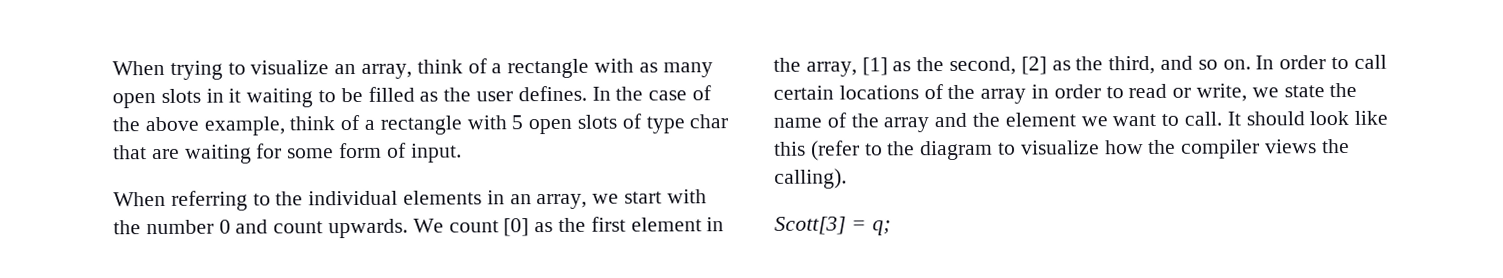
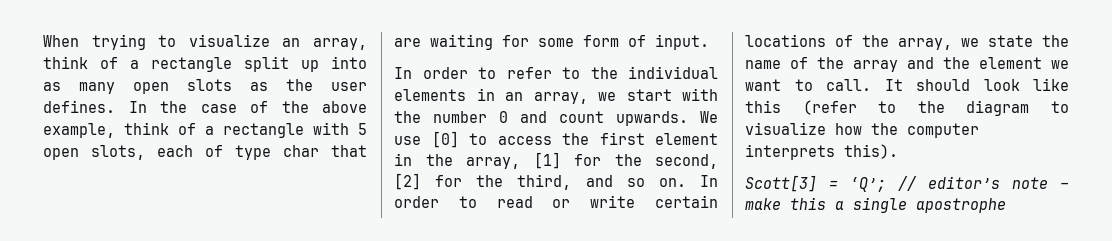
- When trying to visualize an array, think of a rectangle with as many open slots in it waiting to be filled as the user defines.
+ When trying to visualize an array, think of a rectangle split up into as many open slots as the user defines.
- In the case of the above example, think of a rectangle with 5 open slots of type char that are waiting for some form of input.
+ In the case of the above example, think of a rectangle with 5 open slots, each of type char that are waiting for some form of input.
- When referring to the individual elements in an array, we start with the number 0 and count upwards.
+ In order to refer to the individual elements in an array, we start with the number 0 and count upwards.
- We count [0] as the first element in the array, [1] as the second, [2] as the third, and so on.
+ We use [0] to access the first element in the array, [1] for the second, [2] for the third, and so on.
- In order to call certain locations of the array in order to read or write, we state the name of the array and the element we want to call.
+ In order to read or write certain locations of the array, we state the name of the array and the element we want to call.
- It should look like this (refer to the diagram to visualize how the compiler views the calling).
- Scott[3] = q;
+ It should look like this (refer to the diagram to visualize how the computer interprets this).
+ Scott[3] = ‘Q’; // editor’s note – make this a single apostrophe

